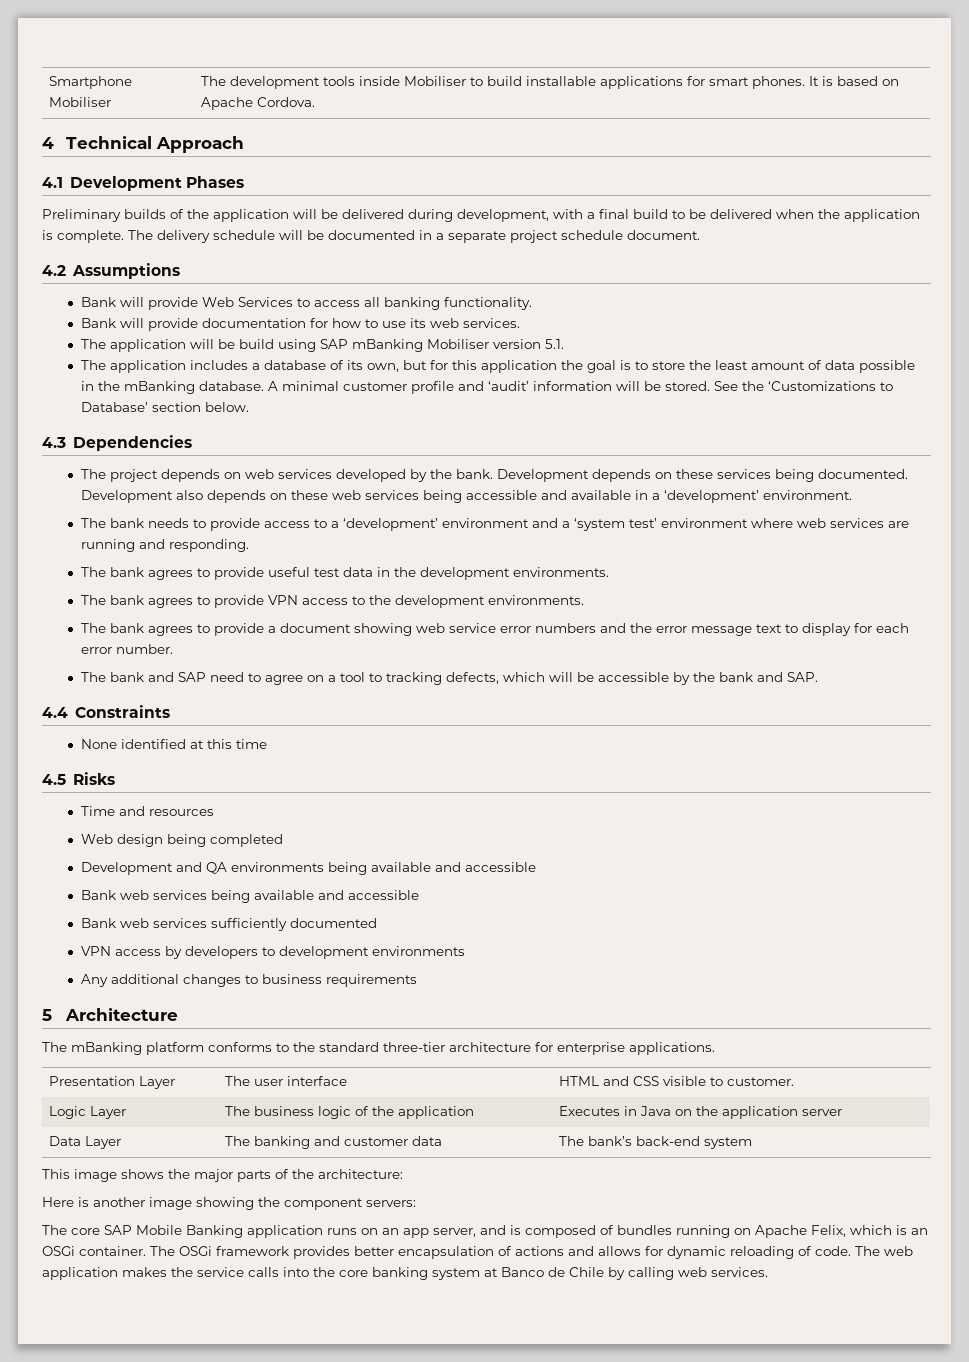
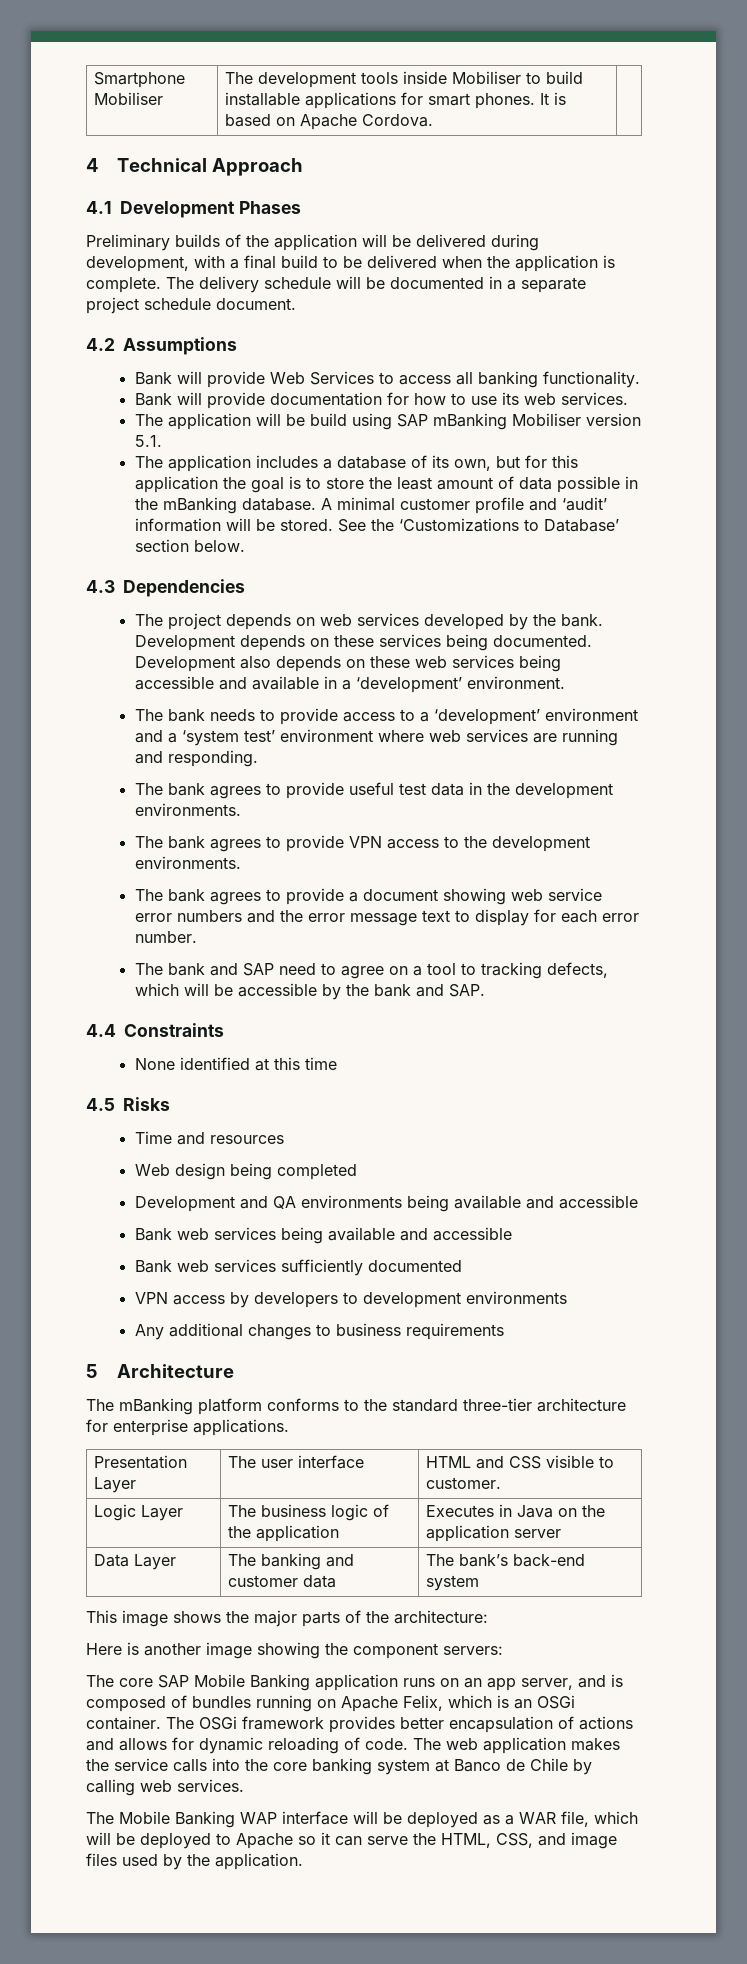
+ The Mobile Banking WAP interface will be deployed as a WAR file, which will be deployed to Apache so it can serve the HTML, CSS, and image files used by the application.

